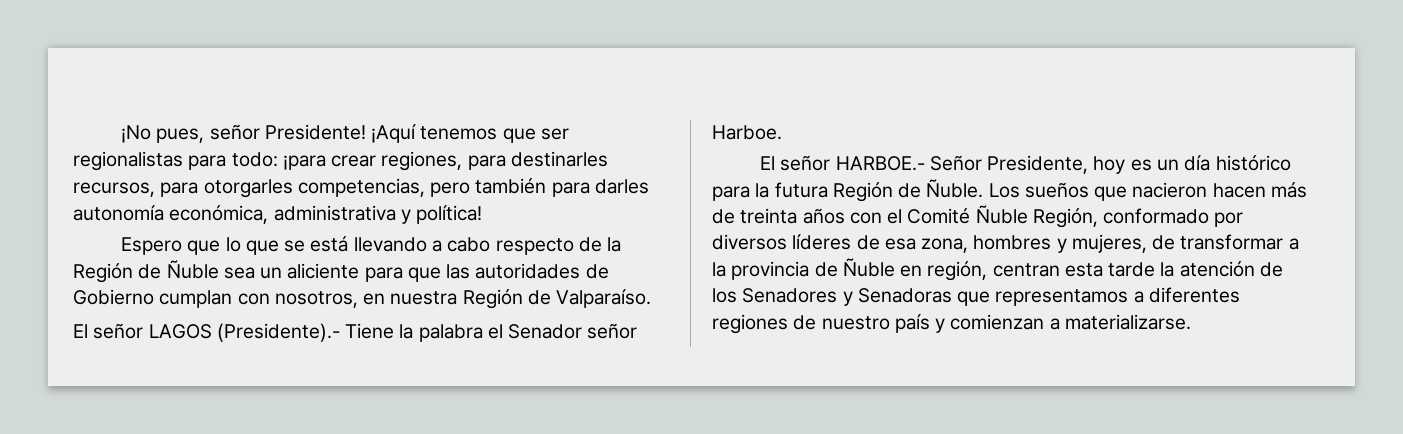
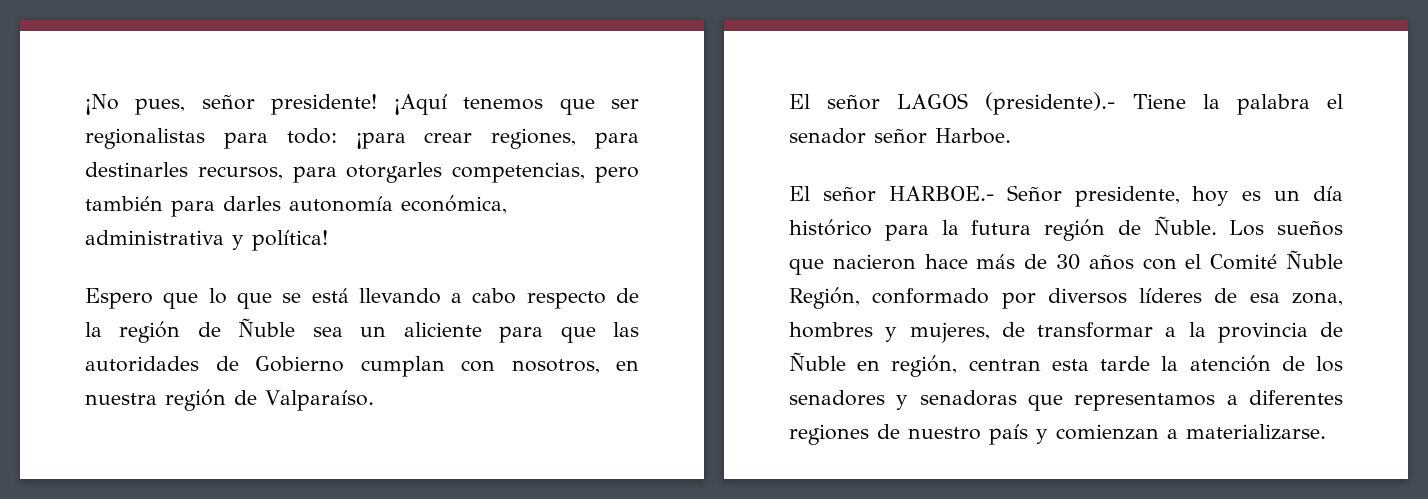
- ¡No pues, señor Presidente!
+ ¡No pues, señor presidente!
- Espero que lo que se está llevando a cabo respecto de la Región de Ñuble sea un aliciente para que las autoridades de Gobierno cumplan con nosotros, en nuestra Región de Valparaíso.
+ Espero que lo que se está llevando a cabo respecto de la región de Ñuble sea un aliciente para que las autoridades de Gobierno cumplan con nosotros, en nuestra región de Valparaíso.
- El señor LAGOS (Presidente).- Tiene la palabra el Senador señor Harboe.
+ El señor LAGOS (presidente).- Tiene la palabra el senador señor Harboe.
- El señor HARBOE.- Señor Presidente, hoy es un día histórico para la futura Región de Ñuble.
+ El señor HARBOE.- Señor presidente, hoy es un día histórico para la futura región de Ñuble.
- Los sueños que nacieron hacen más de treinta años con el Comité Ñuble Región, conformado por diversos líderes de esa zona, hombres y mujeres, de transformar a la provincia de Ñuble en región, centran esta tarde la atención de los Senadores y Senadoras que representamos a diferentes regiones de nuestro país y comienzan a materializarse.
+ Los sueños que nacieron hace más de 30 años con el Comité Ñuble Región, conformado por diversos líderes de esa zona, hombres y mujeres, de transformar a la provincia de Ñuble en región, centran esta tarde la atención de los senadores y senadoras que representamos a diferentes regiones de nuestro país y comienzan a materializarse.

